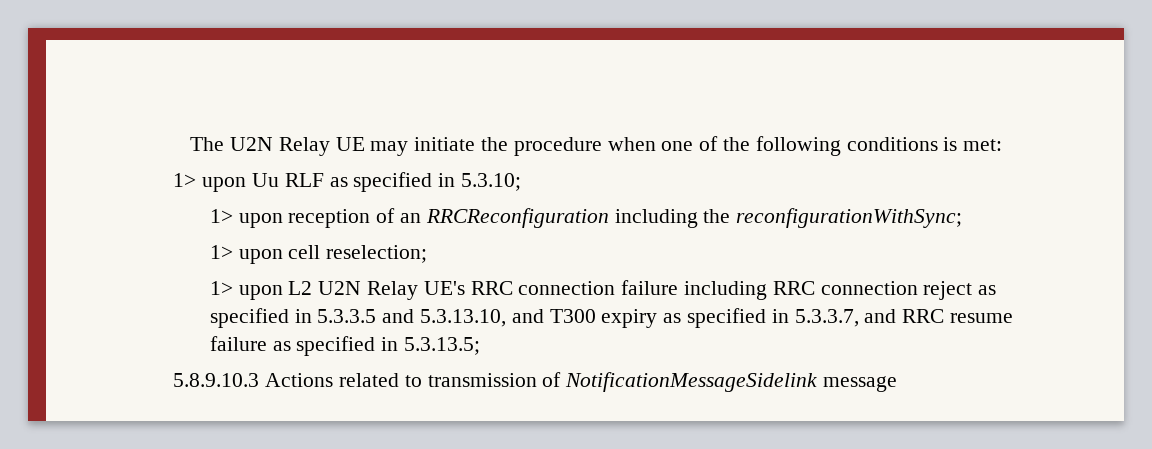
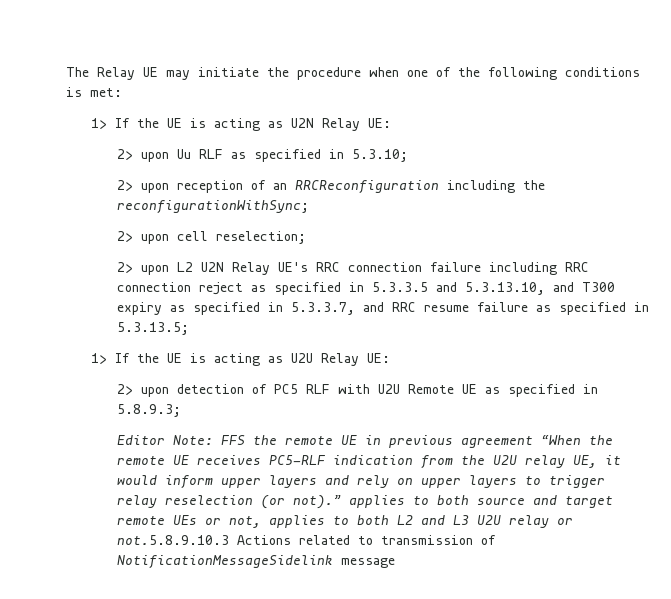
- The U2N Relay UE may initiate the procedure when one of the following conditions is met:
+ The Relay UE may initiate the procedure when one of the following conditions is met:
- 1> upon Uu RLF as specified in 5.3.10;
+ 1> If the UE is acting as U2N Relay UE:
+ 2> upon Uu RLF as specified in 5.3.10;
- 1> upon reception of an RRCReconfiguration including the reconfigurationWithSync;
+ 2> upon reception of an RRCReconfiguration including the reconfigurationWithSync;
- 1> upon cell reselection;
+ 2> upon cell reselection;
- 1> upon L2 U2N Relay UE's RRC connection failure including RRC connection reject as specified in 5.3.3.5 and 5.3.13.10, and T300 expiry as specified in 5.3.3.7, and RRC resume failure as specified in 5.3.13.5;
+ 2> upon L2 U2N Relay UE's RRC connection failure including RRC connection reject as specified in 5.3.3.5 and 5.3.13.10, and T300 expiry as specified in 5.3.3.7, and RRC resume failure as specified in 5.3.13.5;
- 5.8.9.10.3 Actions related to transmission of NotificationMessageSidelink message
+ 1> If the UE is acting as U2U Relay UE:
+ 2> upon detection of PC5 RLF with U2U Remote UE as specified in 5.8.9.3;
+ Editor Note: FFS the remote UE in previous agreement “When the remote UE receives PC5-RLF indication from the U2U relay UE, it would inform upper layers and rely on upper layers to trigger relay reselection (or not).” applies to both source and target remote UEs or not, applies to both L2 and L3 U2U relay or not.5.8.9.10.3 Actions related to transmission of NotificationMessageSidelink message

